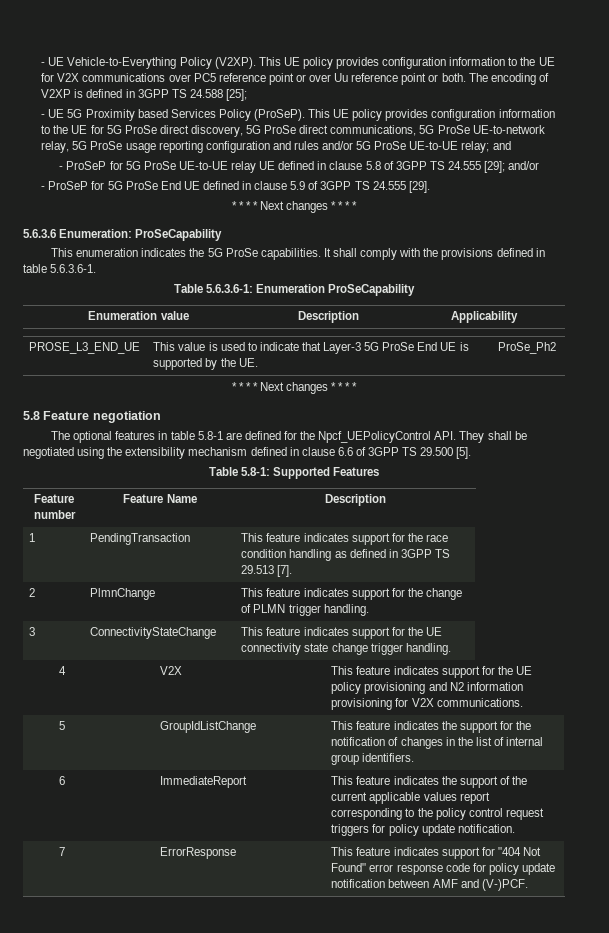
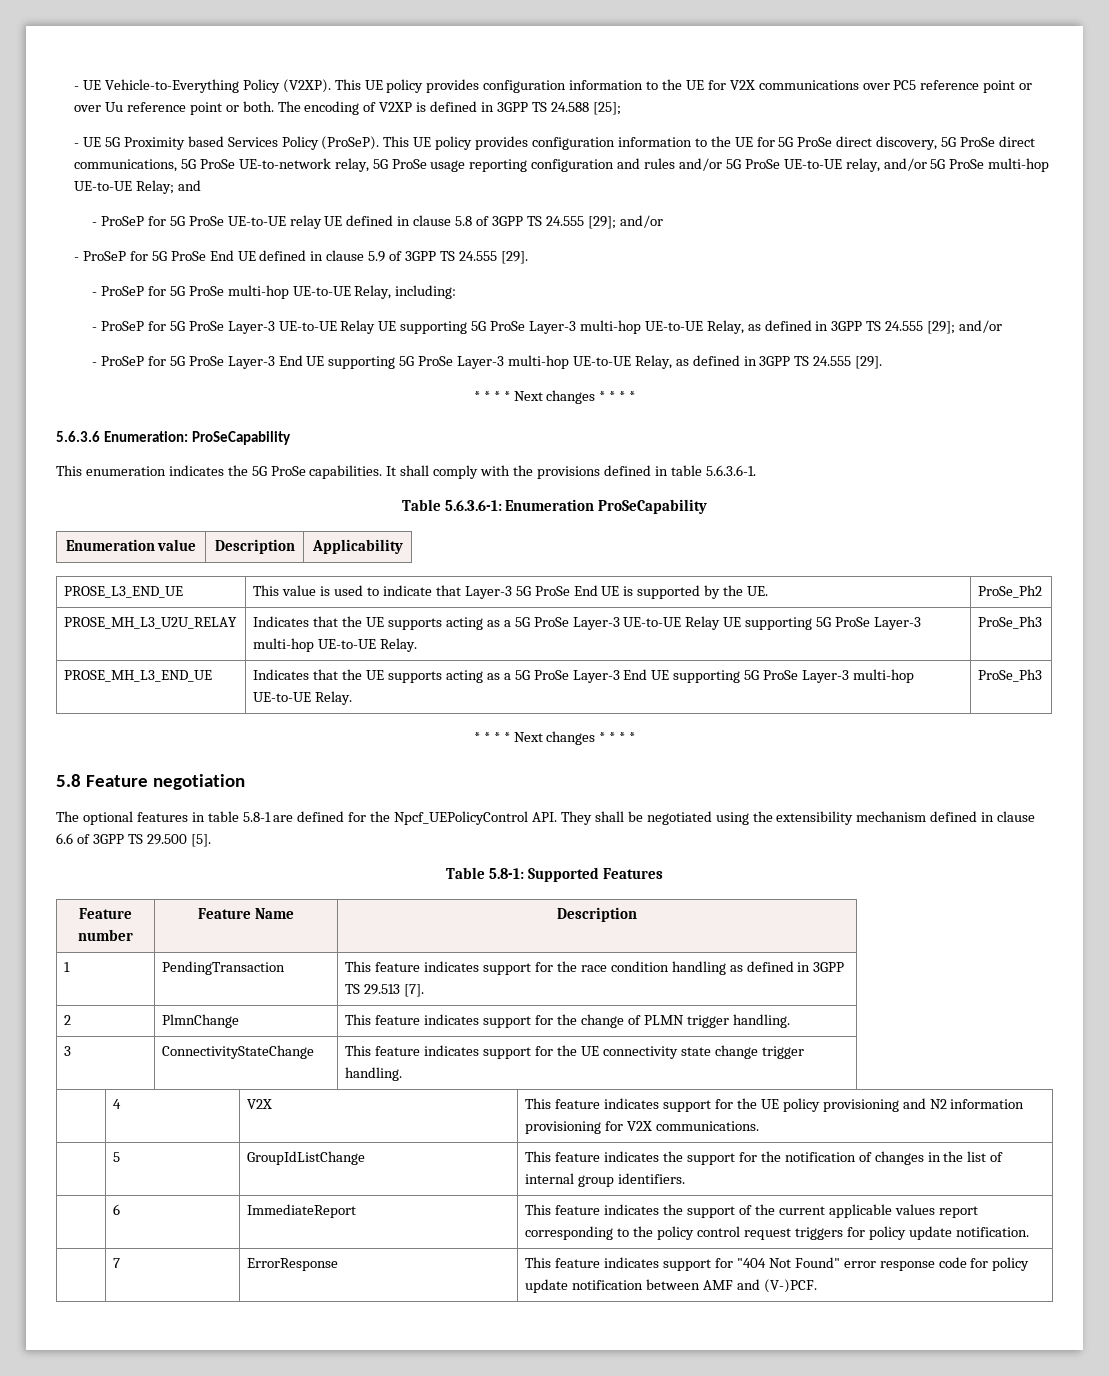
- This UE policy provides configuration information to the UE for 5G ProSe direct discovery, 5G ProSe direct communications, 5G ProSe UE-to-network relay, 5G ProSe usage reporting configuration and rules and/or 5G ProSe UE-to-UE relay; and
+ This UE policy provides configuration information to the UE for 5G ProSe direct discovery, 5G ProSe direct communications, 5G ProSe UE-to-network relay, 5G ProSe usage reporting configuration and rules and/or 5G ProSe UE-to-UE relay, and/or 5G ProSe multi-hop UE-to-UE Relay; and
+ - ProSeP for 5G ProSe multi-hop UE-to-UE Relay, including:
+ - ProSeP for 5G ProSe Layer-3 UE-to-UE Relay UE supporting 5G ProSe Layer-3 multi-hop UE-to-UE Relay, as defined in 3GPP TS 24.555 [29]; and/or
+ - ProSeP for 5G ProSe Layer-3 End UE supporting 5G ProSe Layer-3 multi-hop UE-to-UE Relay, as defined in 3GPP TS 24.555 [29].
+ PROSE_MH_L3_U2U_RELAY | Indicates that the UE supports acting as a 5G ProSe Layer-3 UE-to-UE Relay UE supporting 5G ProSe Layer-3 multi-hop UE-to-UE Relay. | ProSe_Ph3
+ PROSE_MH_L3_END_UE | Indicates that the UE supports acting as a 5G ProSe Layer-3 End UE supporting 5G ProSe Layer-3 multi-hop UE-to-UE Relay. | ProSe_Ph3

